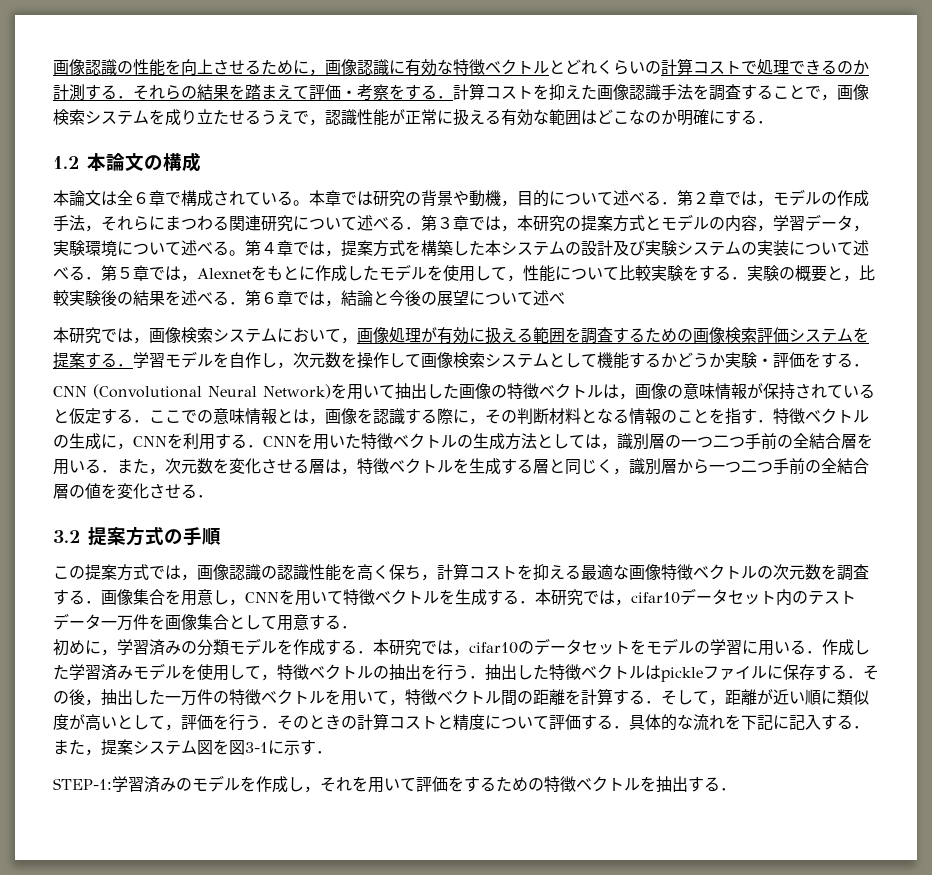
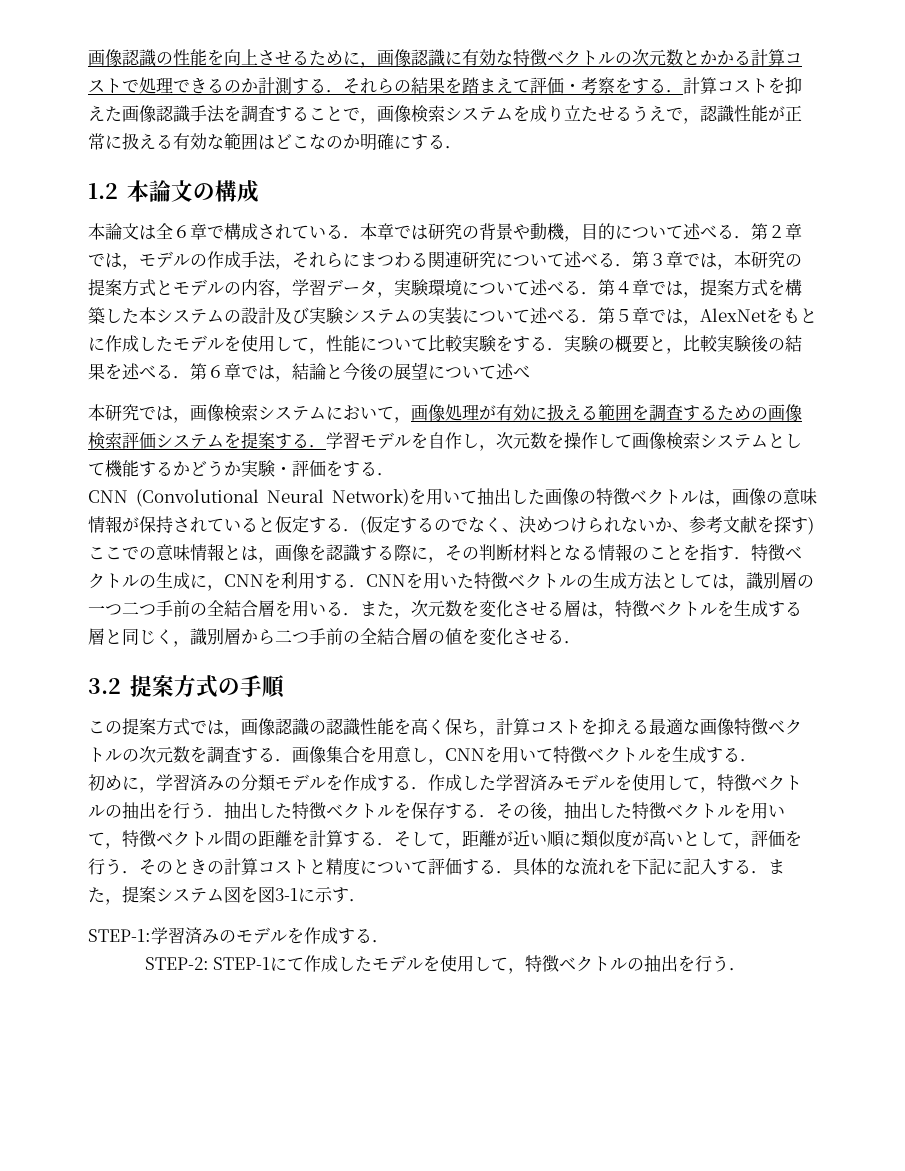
- 画像認識の性能を向上させるために，画像認識に有効な特徴ベクトルとどれくらいの計算コストで処理できるのか計測する．それらの結果を踏まえて評価・考察をする．計算コストを抑えた画像認識手法を調査することで，画像検索システムを成り立たせるうえで，認識性能が正常に扱える有効な範囲はどこなのか明確にする．
+ 画像認識の性能を向上させるために，画像認識に有効な特徴ベクトルの次元数とかかる計算コストで処理できるのか計測する．それらの結果を踏まえて評価・考察をする．計算コストを抑えた画像認識手法を調査することで，画像検索システムを成り立たせるうえで，認識性能が正常に扱える有効な範囲はどこなのか明確にする．
- 本論文は全６章で構成されている。本章では研究の背景や動機，目的について述べる．第２章では，モデルの作成手法，それらにまつわる関連研究について述べる．第３章では，本研究の提案方式とモデルの内容，学習データ，実験環境について述べる。第４章では，提案方式を構築した本システムの設計及び実験システムの実装について述べる．第５章では，Alexnetをもとに作成したモデルを使用して，性能について比較実験をする．実験の概要と，比較実験後の結果を述べる．第６章では，結論と今後の展望について述べ
+ 本論文は全６章で構成されている．本章では研究の背景や動機，目的について述べる．第２章では，モデルの作成手法，それらにまつわる関連研究について述べる．第３章では，本研究の提案方式とモデルの内容，学習データ，実験環境について述べる．第４章では，提案方式を構築した本システムの設計及び実験システムの実装について述べる．第５章では，AlexNetをもとに作成したモデルを使用して，性能について比較実験をする．実験の概要と，比較実験後の結果を述べる．第６章では，結論と今後の展望について述べ
- CNN (Convolutional Neural Network)を用いて抽出した画像の特徴ベクトルは，画像の意味情報が保持されていると仮定する．ここでの意味情報とは，画像を認識する際に，その判断材料となる情報のことを指す．特徴ベクトルの生成に，CNNを利用する．CNNを用いた特徴ベクトルの生成方法としては，識別層の一つ二つ手前の全結合層を用いる．また，次元数を変化させる層は，特徴ベクトルを生成する層と同じく，識別層から一つ二つ手前の全結合層の値を変化させる．
+ CNN (Convolutional Neural Network)を用いて抽出した画像の特徴ベクトルは，画像の意味情報が保持されていると仮定する．(仮定するのでなく、決めつけられないか、参考文献を探す)ここでの意味情報とは，画像を認識する際に，その判断材料となる情報のことを指す．特徴ベクトルの生成に，CNNを利用する．CNNを用いた特徴ベクトルの生成方法としては，識別層の一つ二つ手前の全結合層を用いる．また，次元数を変化させる層は，特徴ベクトルを生成する層と同じく，識別層から二つ手前の全結合層の値を変化させる．
- この提案方式では，画像認識の認識性能を高く保ち，計算コストを抑える最適な画像特徴ベクトルの次元数を調査する．画像集合を用意し，CNNを用いて特徴ベクトルを生成する．本研究では，cifar10データセット内のテストデータ一万件を画像集合として用意する．
+ この提案方式では，画像認識の認識性能を高く保ち，計算コストを抑える最適な画像特徴ベクトルの次元数を調査する．画像集合を用意し，CNNを用いて特徴ベクトルを生成する．
- 初めに，学習済みの分類モデルを作成する．本研究では，cifar10のデータセットをモデルの学習に用いる．作成した学習済みモデルを使用して，特徴ベクトルの抽出を行う．抽出した特徴ベクトルはpickleファイルに保存する．その後，抽出した一万件の特徴ベクトルを用いて，特徴ベクトル間の距離を計算する．そして，距離が近い順に類似度が高いとして，評価を行う．そのときの計算コストと精度について評価する．具体的な流れを下記に記入する．また，提案システム図を図3-1に示す．
+ 初めに，学習済みの分類モデルを作成する．作成した学習済みモデルを使用して，特徴ベクトルの抽出を行う．抽出した特徴ベクトルを保存する．その後，抽出した特徴ベクトルを用いて，特徴ベクトル間の距離を計算する．そして，距離が近い順に類似度が高いとして，評価を行う．そのときの計算コストと精度について評価する．具体的な流れを下記に記入する．また，提案システム図を図3-1に示す．
- STEP-1:学習済みのモデルを作成し，それを用いて評価をするための特徴ベクトルを抽出する．
+ STEP-1:学習済みのモデルを作成する．
+ STEP-2: STEP-1にて作成したモデルを使用して，特徴ベクトルの抽出を行う．

